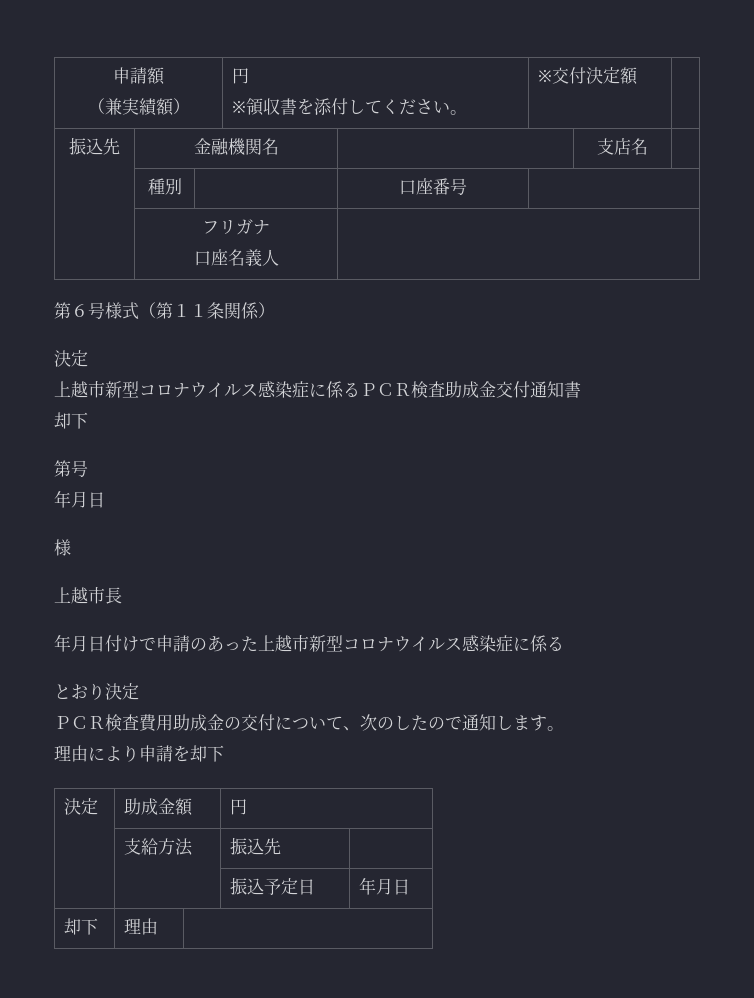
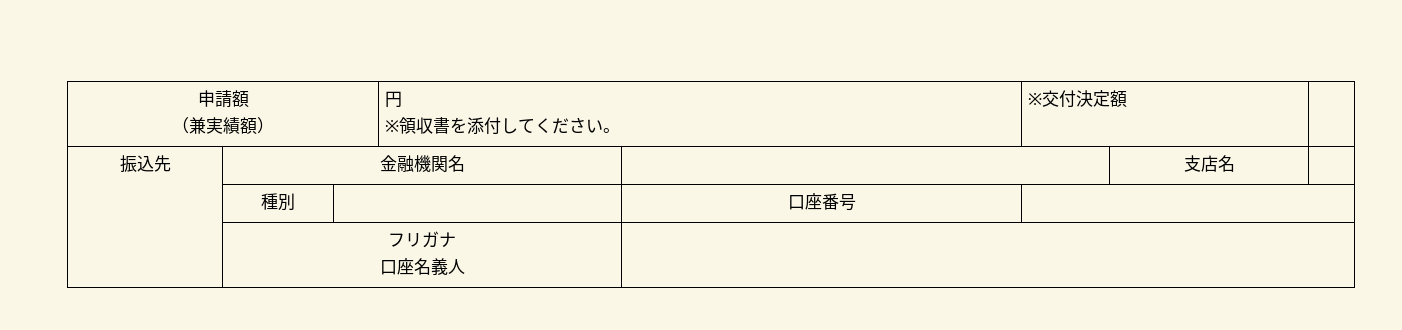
- 第６号様式（第１１条関係）
- 決定
- 上越市新型コロナウイルス感染症に係るＰＣＲ検査助成金交付通知書
- 却下
- 第号
- 年月日
- 様
- 上越市長
- 年月日付けで申請のあった上越市新型コロナウイルス感染症に係る
- とおり決定
- ＰＣＲ検査費用助成金の交付について、次のしたので通知します。
- 理由により申請を却下
- 決定 | 助成金額 | 円
- | 支給方法 | 振込先 |
- | | 振込予定日 | 年月日
- 却下 | 理由 |

